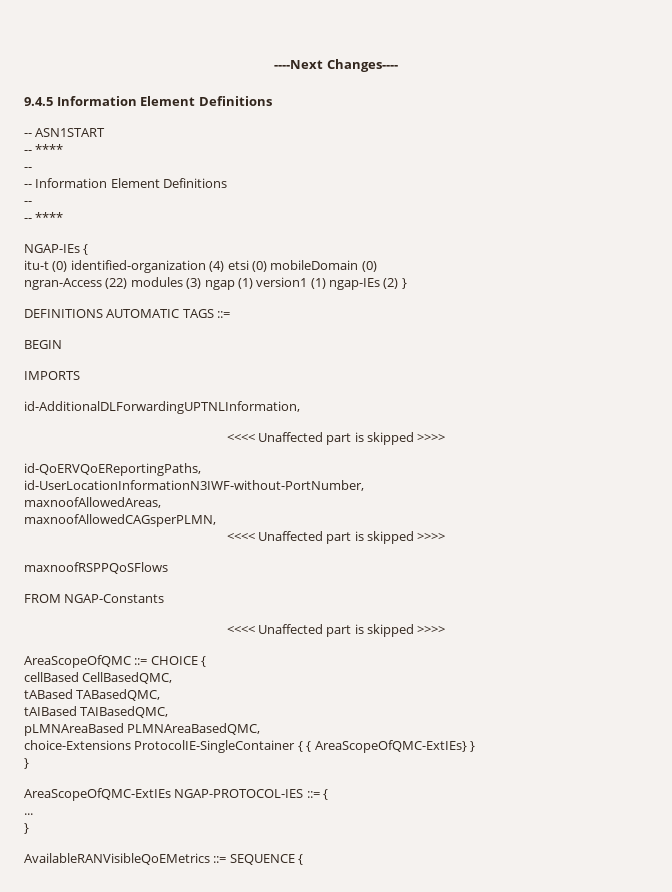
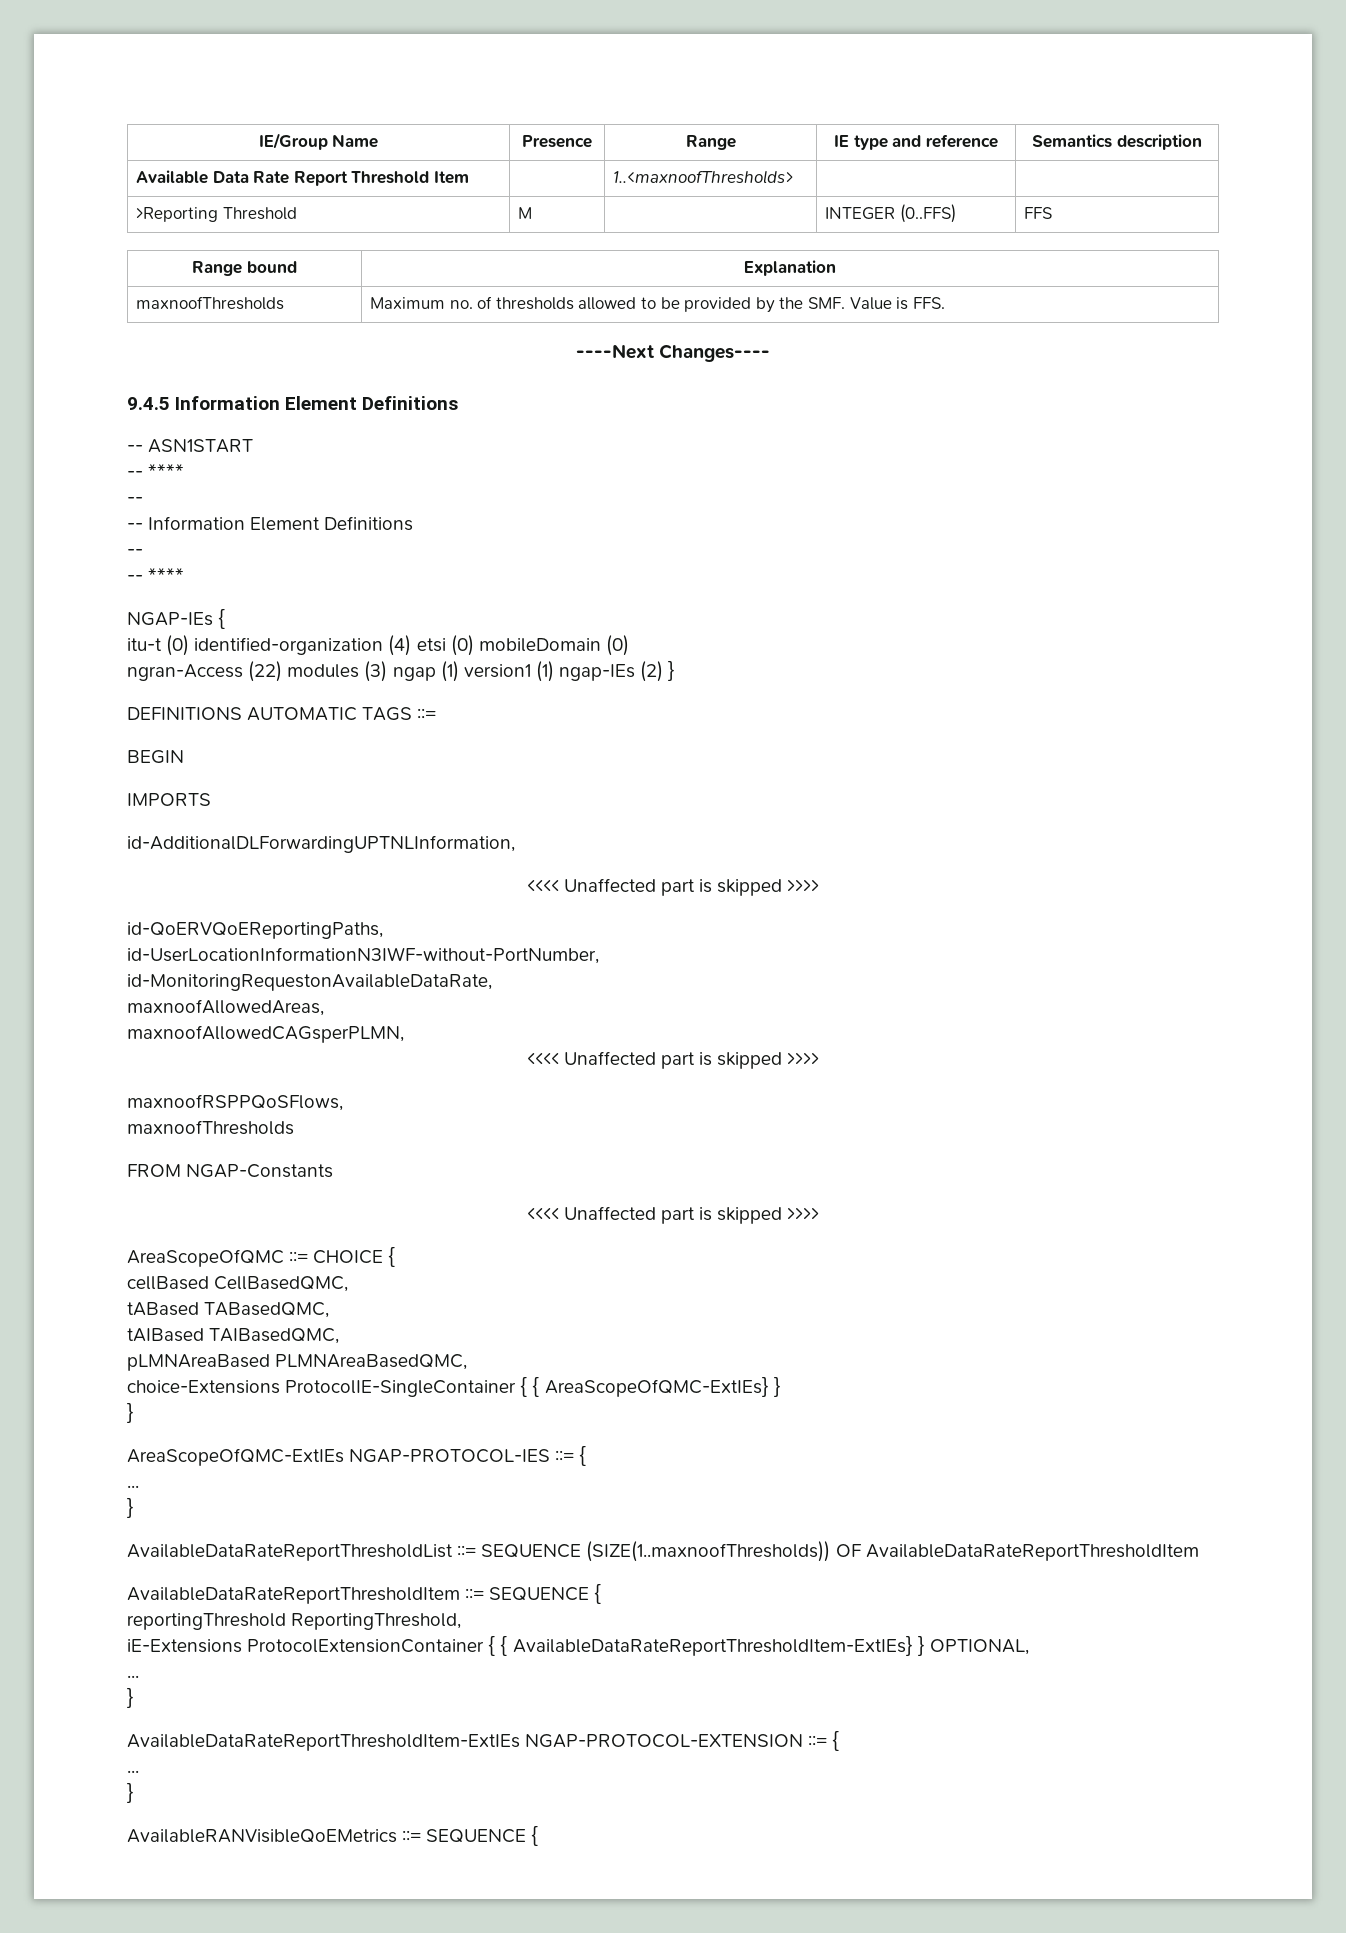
+ IE/Group Name | Presence | Range | IE type and reference | Semantics description
+ Available Data Rate Report Threshold Item | | 1..<maxnoofThresholds> | |
+ >Reporting Threshold | M | | INTEGER (0..FFS) | FFS
+ Range bound | Explanation
+ maxnoofThresholds | Maximum no. of thresholds allowed to be provided by the SMF. Value is FFS.
+ id-MonitoringRequestonAvailableDataRate,
- maxnoofRSPPQoSFlows
+ maxnoofRSPPQoSFlows,
+ maxnoofThresholds
+ AvailableDataRateReportThresholdList ::= SEQUENCE (SIZE(1..maxnoofThresholds)) OF AvailableDataRateReportThresholdItem
+ AvailableDataRateReportThresholdItem ::= SEQUENCE {
+ reportingThreshold ReportingThreshold,
+ iE-Extensions ProtocolExtensionContainer { { AvailableDataRateReportThresholdItem-ExtIEs} } OPTIONAL,
+ ...
+ }
+ AvailableDataRateReportThresholdItem-ExtIEs NGAP-PROTOCOL-EXTENSION ::= {
+ ...
+ }

